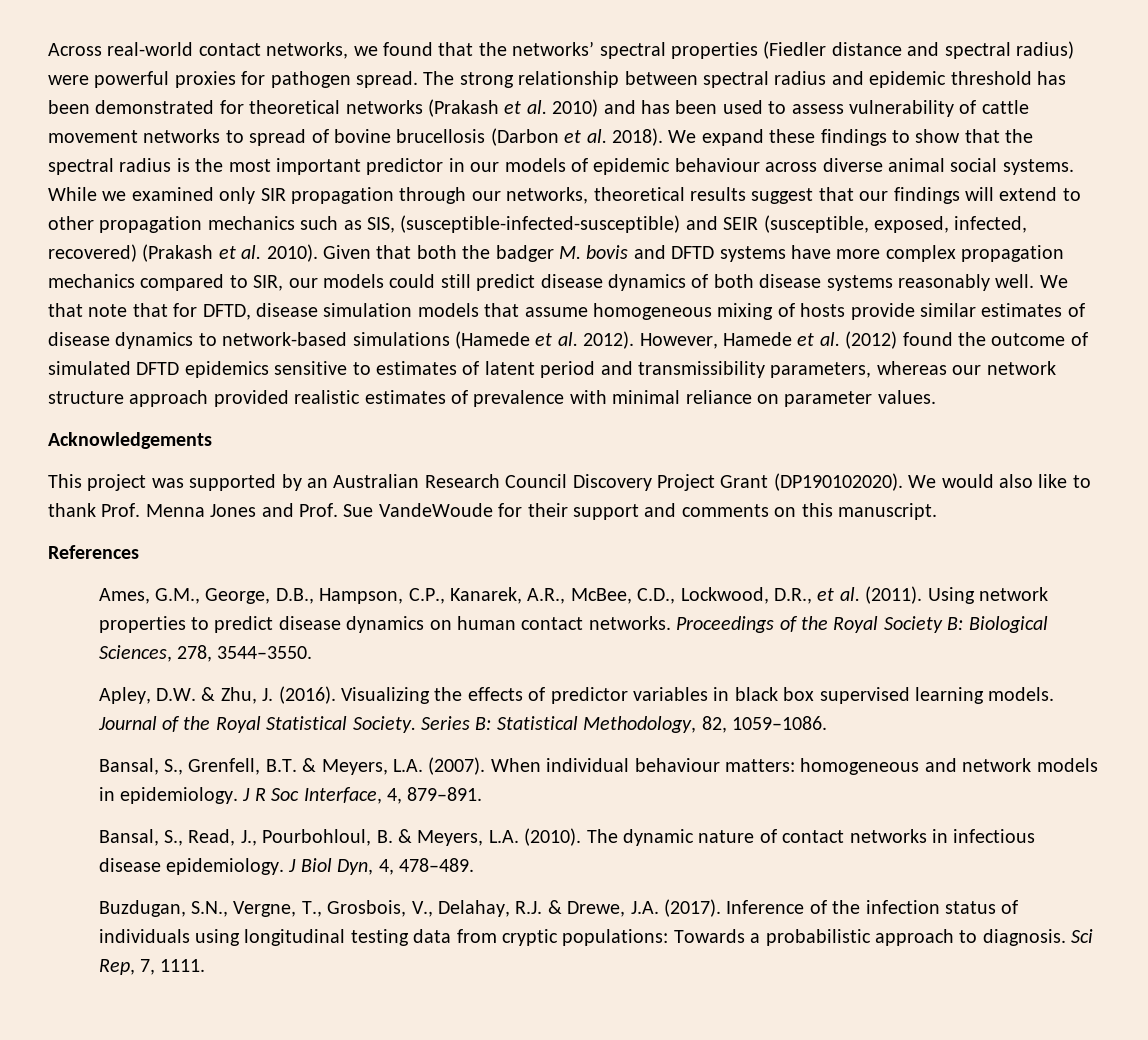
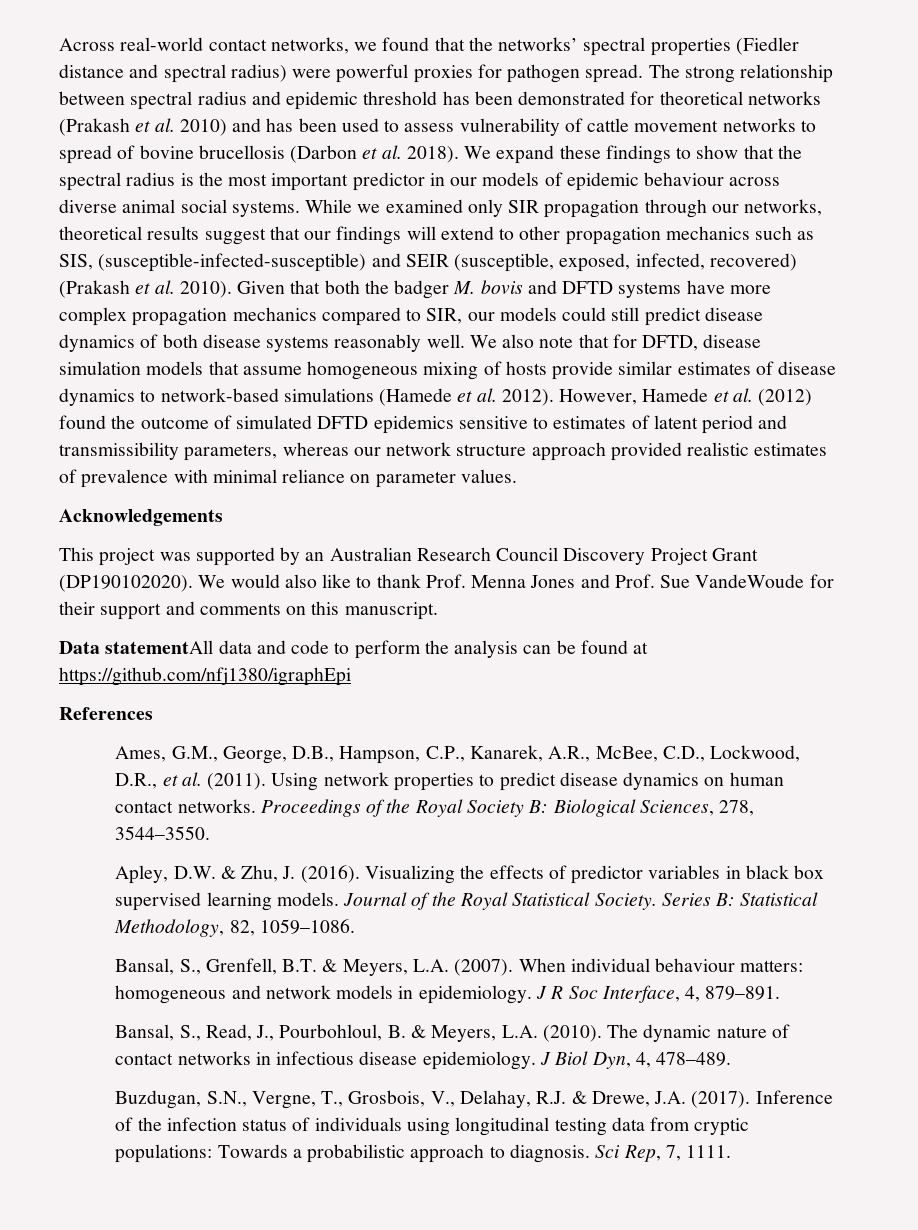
- We that note that for DFTD, disease simulation models that assume homogeneous mixing of hosts provide similar estimates of disease dynamics to network-based simulations (Hamede et al. 2012).
+ We also note that for DFTD, disease simulation models that assume homogeneous mixing of hosts provide similar estimates of disease dynamics to network-based simulations (Hamede et al. 2012).
+ Data statementAll data and code to perform the analysis can be found at https://github.com/nfj1380/igraphEpi

